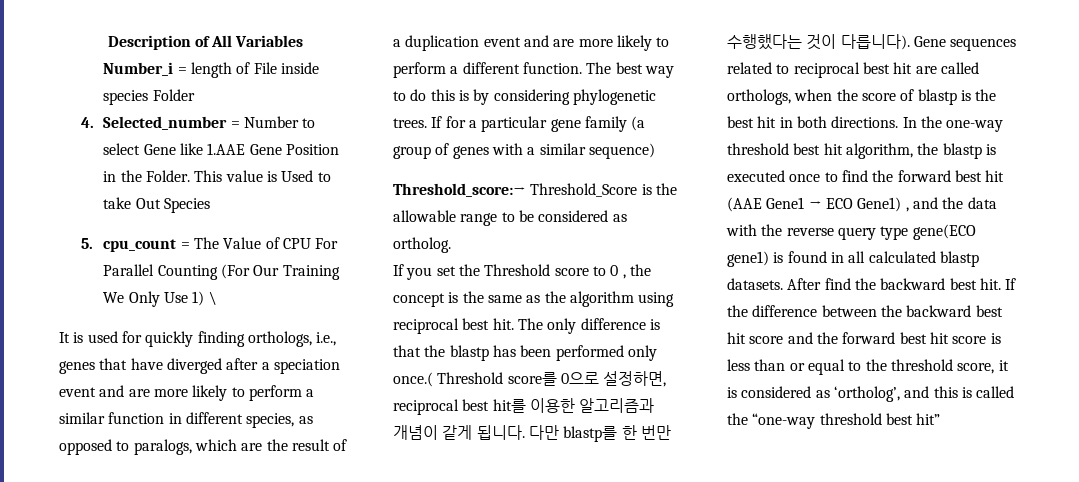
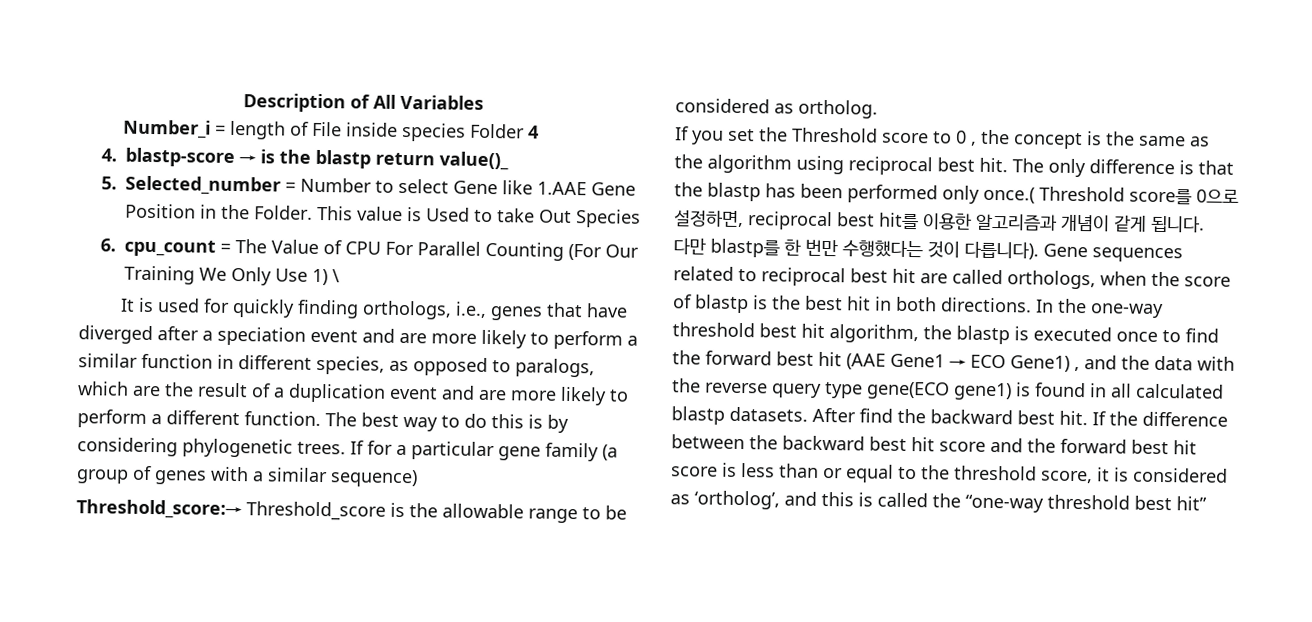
- Number_i = length of File inside species Folder
- 4. Selected_number = Number to select Gene like 1.AAE Gene Position in the Folder.
+ Number_i = length of File inside species Folder 4
+ 4. blastp-score → is the blastp return value()_
+ 5. Selected_number = Number to select Gene like 1.AAE Gene Position in the Folder.
- 5. cpu_count = The Value of CPU For Parallel Counting (For Our Training We Only Use 1) \
+ 6. cpu_count = The Value of CPU For Parallel Counting (For Our Training We Only Use 1) \
- Threshold_score:→ Threshold_Score is the allowable range to be considered as ortholog.
+ Threshold_score:→ Threshold_score is the allowable range to be considered as ortholog.

